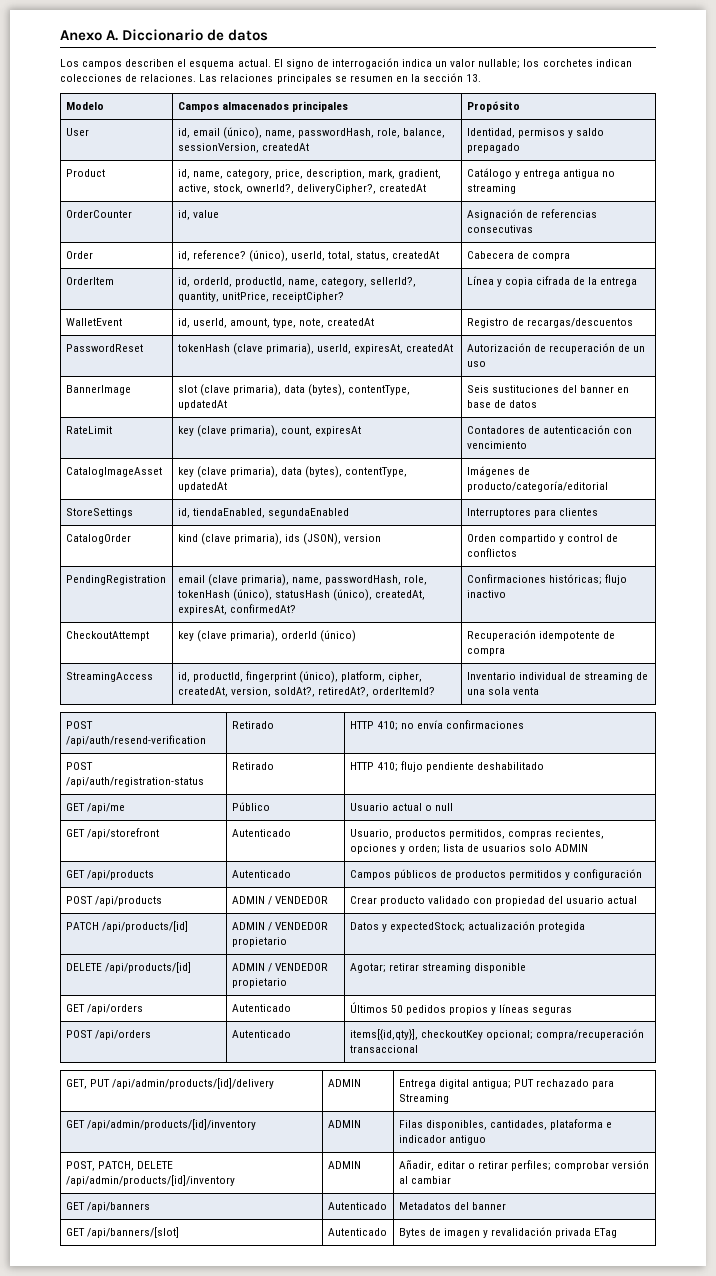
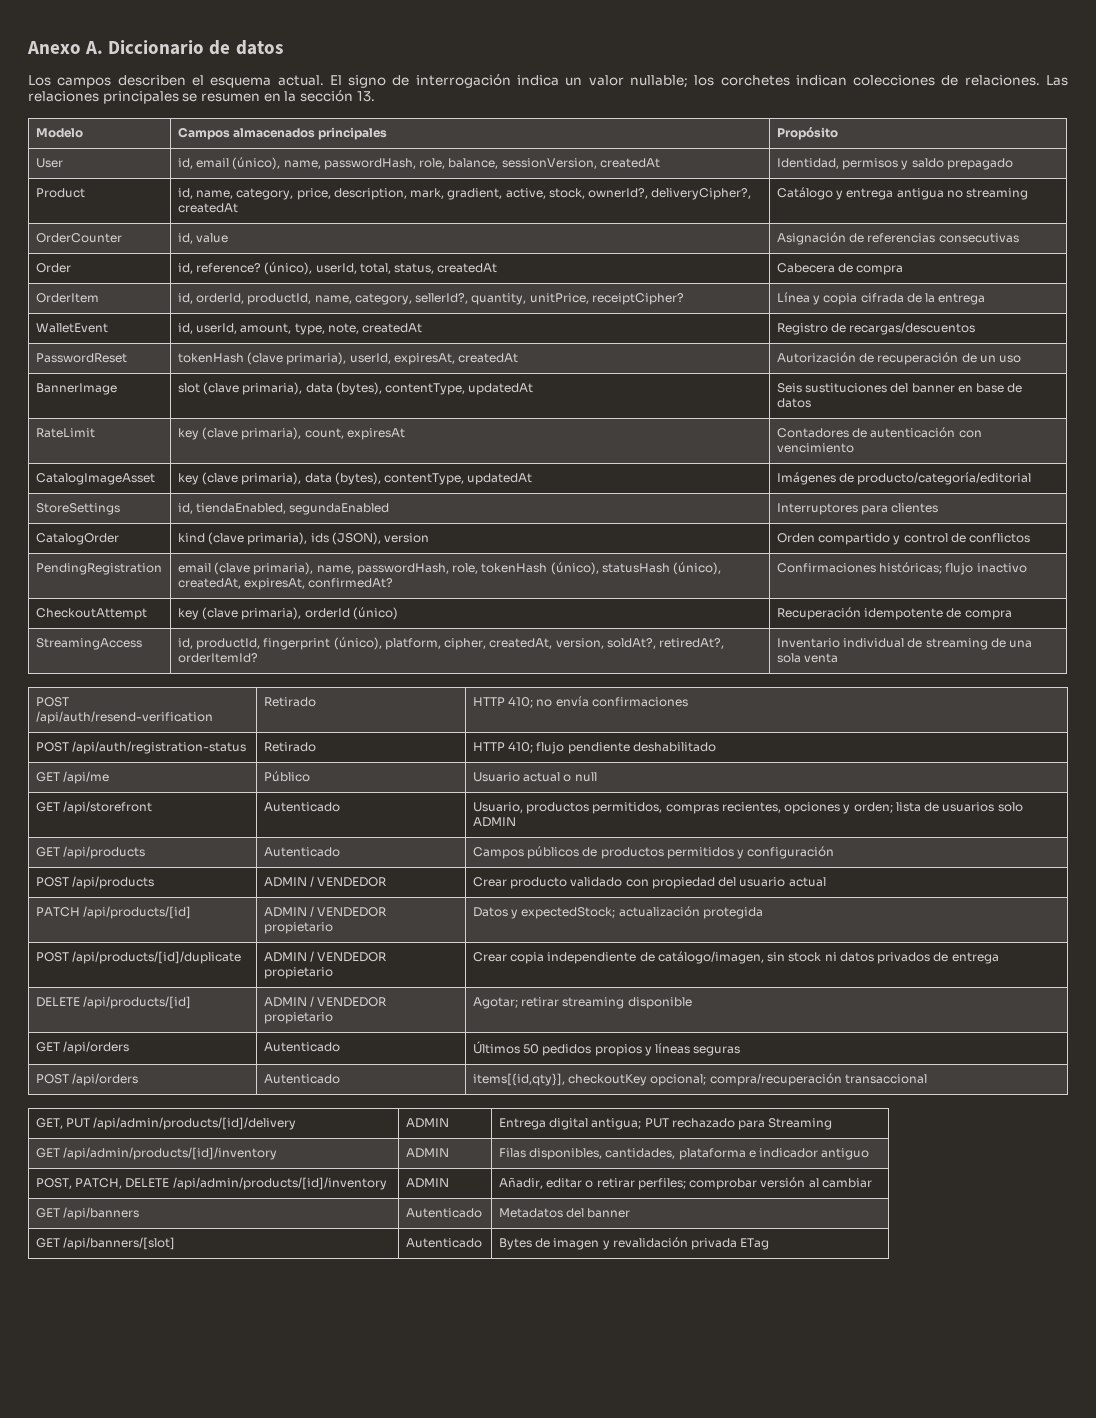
+ POST /api/products/[id]/duplicate | ADMIN / VENDEDOR propietario | Crear copia independiente de catálogo/imagen, sin stock ni datos privados de entrega

